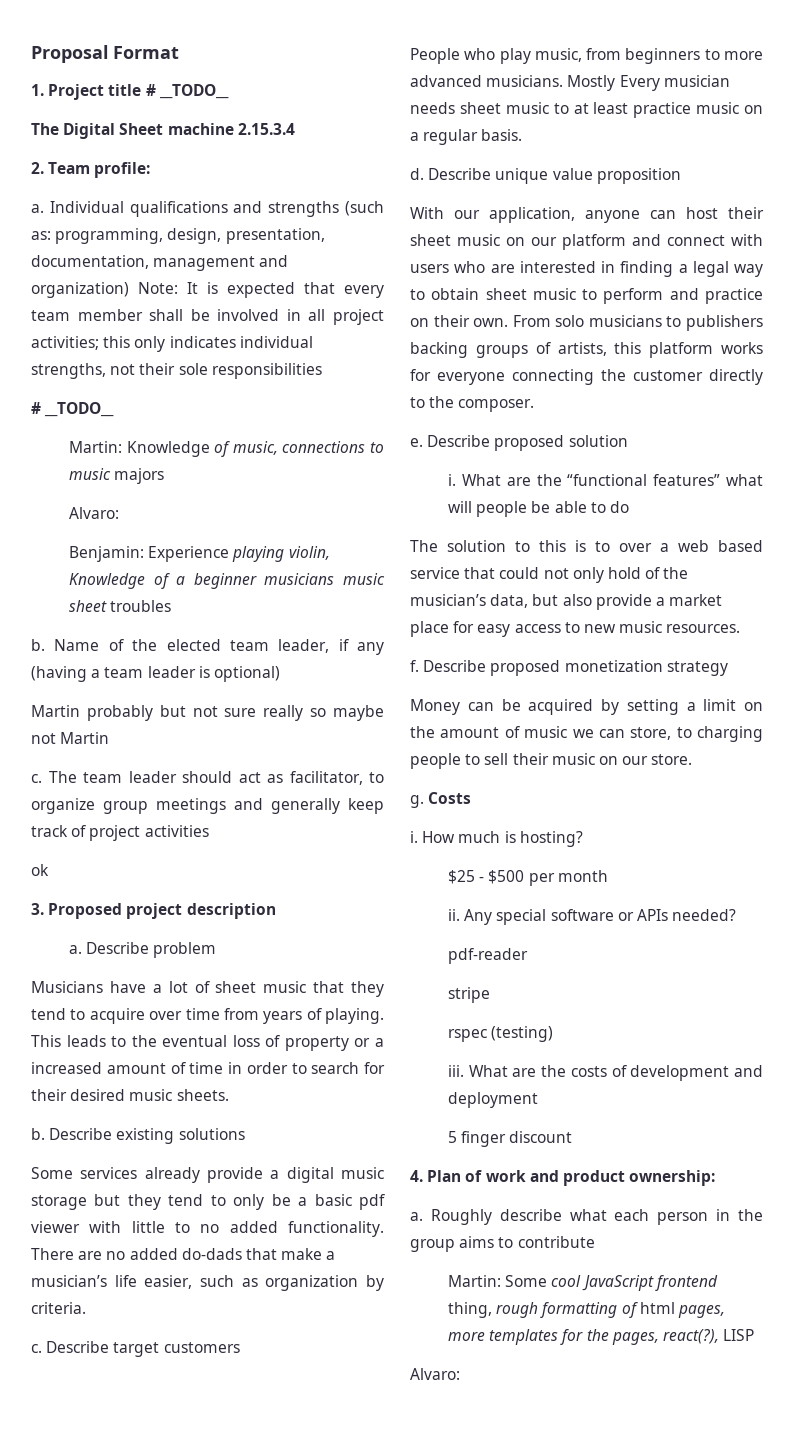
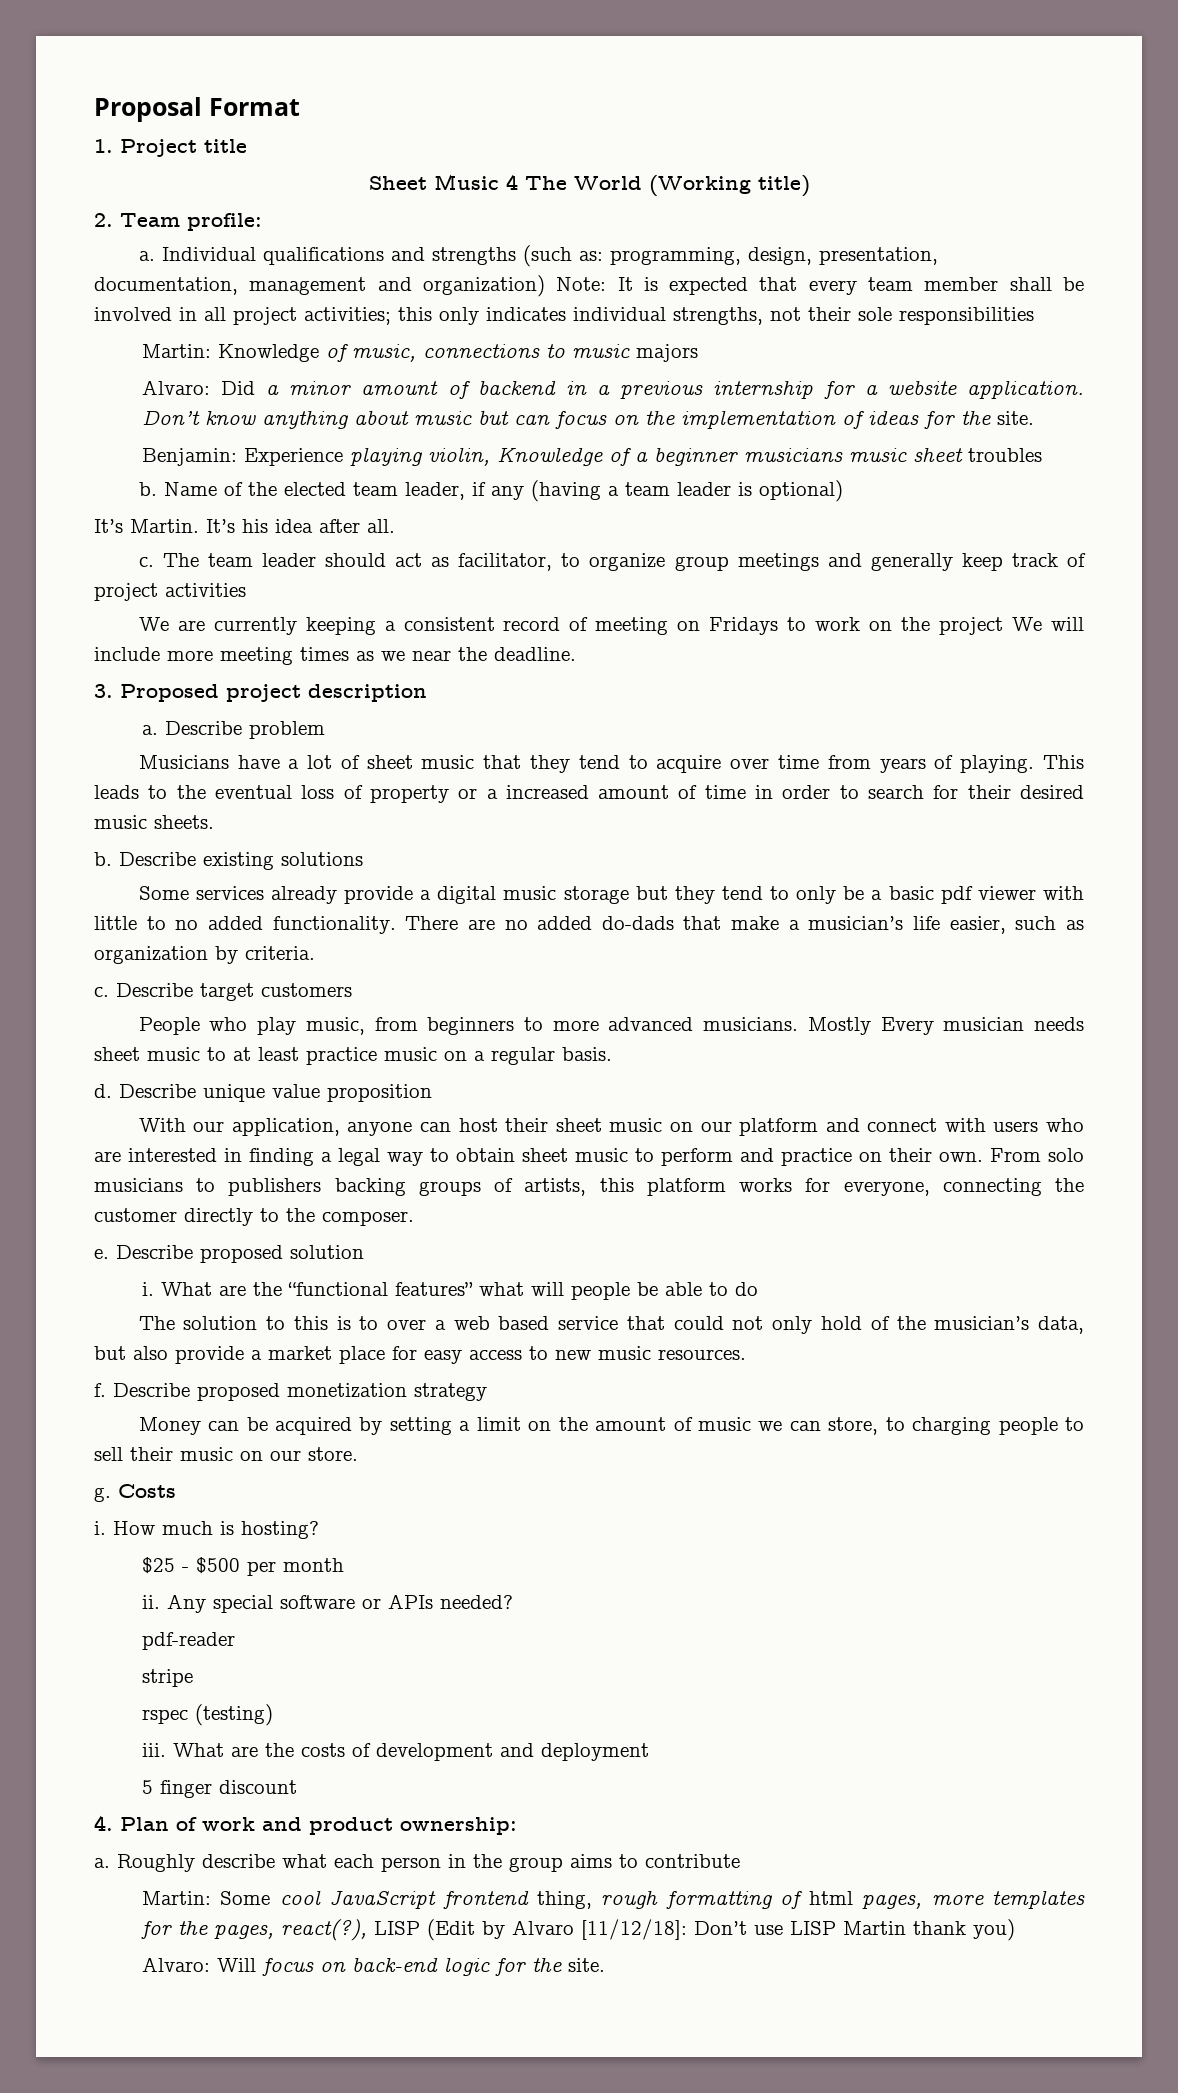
- 1. Project title # __TODO__
- The Digital Sheet machine 2.15.3.4
+ 1. Project title
+ Sheet Music 4 The World (Working title)
  Individual qualifications and strengths (such as: programming, design, presentation, documentation, management and organization) Note: It is expected that every team member shall be involved in all project activities; this only indicates individual strengths, not their sole responsibilities
- # __TODO__
  Martin: Knowledge of music, connections to music majors
- Alvaro:
+ Alvaro: Did a minor amount of backend in a previous internship for a website application. Don’t know anything about music but can focus on the implementation of ideas for the site.
- Martin probably but not sure really so maybe not Martin
+ It’s Martin. It’s his idea after all.
- ok
+ We are currently keeping a consistent record of meeting on Fridays to work on the project We will include more meeting times as we near the deadline.
- From solo musicians to publishers backing groups of artists, this platform works for everyone connecting the customer directly to the composer.
+ From solo musicians to publishers backing groups of artists, this platform works for everyone, connecting the customer directly to the composer.
- Martin: Some cool JavaScript frontend thing, rough formatting of html pages, more templates for the pages, react(?), LISP
- Alvaro:
+ Martin: Some cool JavaScript frontend thing, rough formatting of html pages, more templates for the pages, react(?), LISP (Edit by Alvaro [11/12/18]: Don’t use LISP Martin thank you)
+ Alvaro: Will focus on back-end logic for the site.

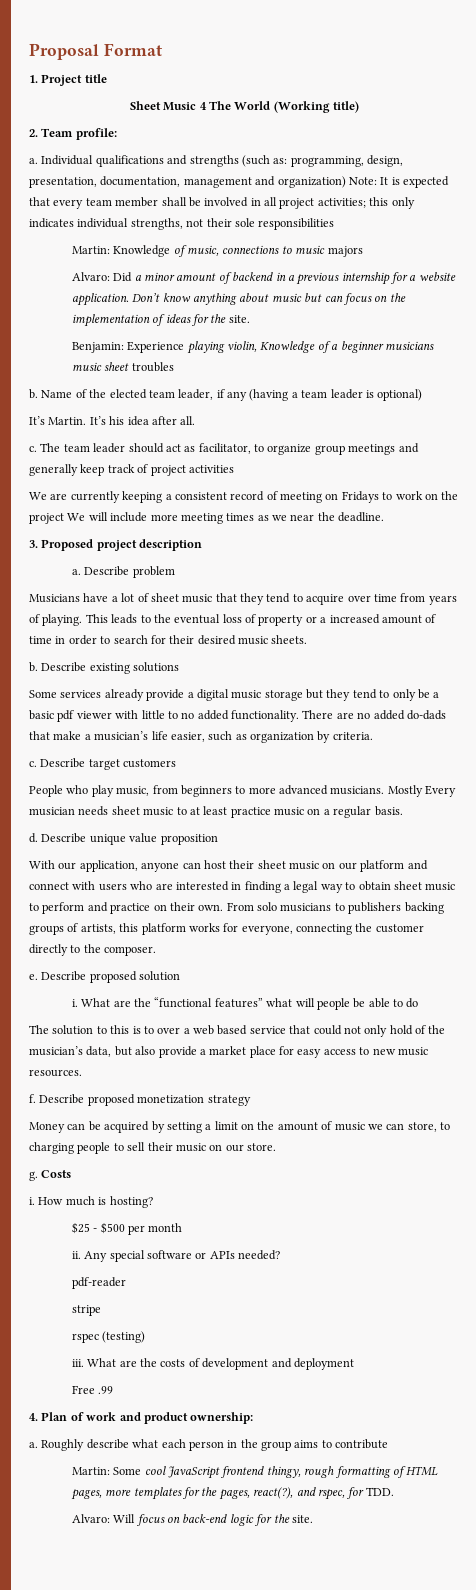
- 5 finger discount
+ Free .99
- Martin: Some cool JavaScript frontend thing, rough formatting of html pages, more templates for the pages, react(?), LISP (Edit by Alvaro [11/12/18]: Don’t use LISP Martin thank you)
+ Martin: Some cool JavaScript frontend thingy, rough formatting of HTML pages, more templates for the pages, react(?), and rspec, for TDD.

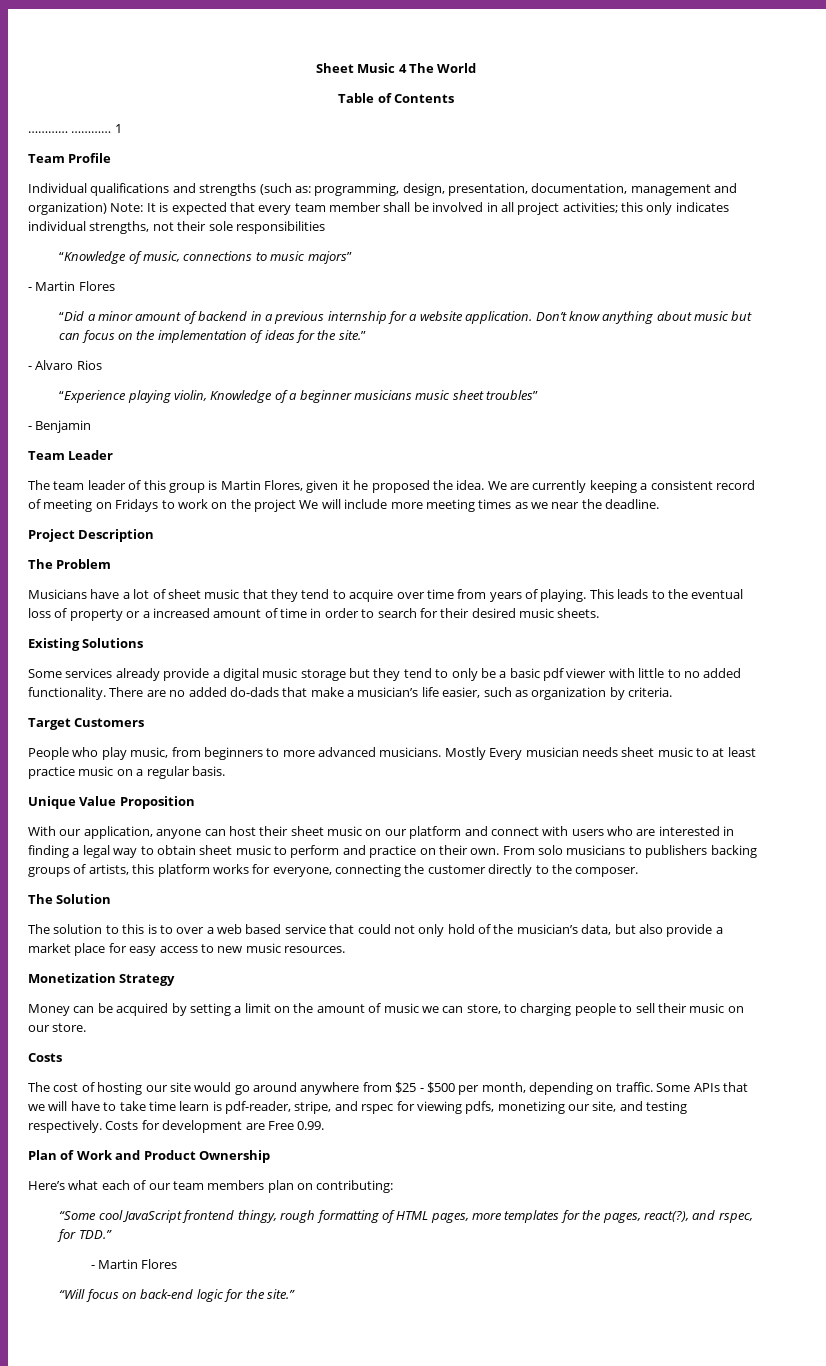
- Proposal Format
- 1. Project title
- Sheet Music 4 The World (Working title)
- 2. Team profile:
- a. Individual qualifications and strengths (such as: programming, design, presentation, documentation, management and organization) Note: It is expected that every team member shall be involved in all project activities; this only indicates individual strengths, not their sole responsibilities
+ Sheet Music 4 The World
+ Table of Contents
+ ………… ………… 1
+ Team Profile
+ Individual qualifications and strengths (such as: programming, design, presentation, documentation, management and organization) Note: It is expected that every team member shall be involved in all project activities; this only indicates individual strengths, not their sole responsibilities
- Martin: Knowledge of music, connections to music majors
- Alvaro: Did a minor amount of backend in a previous internship for a website application.
+ “Knowledge of music, connections to music majors”
+ - Martin Flores
+ “Did a minor amount of backend in a previous internship for a website application.
- Don’t know anything about music but can focus on the implementation of ideas for the site.
- Benjamin: Experience playing violin, Knowledge of a beginner musicians music sheet troubles
- b. Name of the elected team leader, if any (having a team leader is optional)
- It’s Martin. It’s his idea after all.
- c. The team leader should act as facilitator, to organize group meetings and generally keep track of project activities
- We are currently keeping a consistent record of meeting on Fridays to work on the project We will include more meeting times as we near the deadline.
+ Don’t know anything about music but can focus on the implementation of ideas for the site.”
+ - Alvaro Rios
+ “Experience playing violin, Knowledge of a beginner musicians music sheet troubles”
+ - Benjamin
+ Team Leader
+ The team leader of this group is Martin Flores, given it he proposed the idea. We are currently keeping a consistent record of meeting on Fridays to work on the project We will include more meeting times as we near the deadline.
- 3. Proposed project description
- a. Describe problem
+ Project Description
+ The Problem
- b. Describe existing solutions
+ Existing Solutions
- c. Describe target customers
+ Target Customers
- d. Describe unique value proposition
+ Unique Value Proposition
- e. Describe proposed solution
- i. What are the “functional features” what will people be able to do
+ The Solution
- f. Describe proposed monetization strategy
+ Monetization Strategy
- g.
- i. How much is hosting?
- $25 - $500 per month
- ii. Any special software or APIs needed?
- pdf-reader
- stripe
- rspec (testing)
- iii. What are the costs of development and deployment
- Free .99
- 4. Plan of work and product ownership:
- a. Roughly describe what each person in the group aims to contribute
- Martin: Some cool JavaScript frontend thingy, rough formatting of HTML pages, more templates for the pages, react(?), and rspec, for TDD.
- Alvaro: Will focus on back-end logic for the site.
+ The cost of hosting our site would go around anywhere from $25 - $500 per month, depending on traffic. Some APIs that we will have to take time learn is pdf-reader, stripe, and rspec for viewing pdfs, monetizing our site, and testing respectively. Costs for development are Free 0.99.
+ Plan of Work and Product Ownership
+ Here’s what each of our team members plan on contributing:
+ “Some cool JavaScript frontend thingy, rough formatting of HTML pages, more templates for the pages, react(?), and rspec, for TDD.”
+ - Martin Flores
+ “Will focus on back-end logic for the site.”

